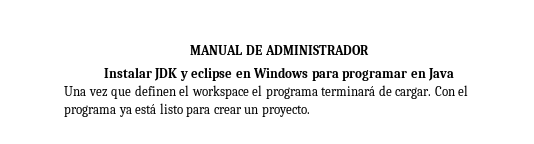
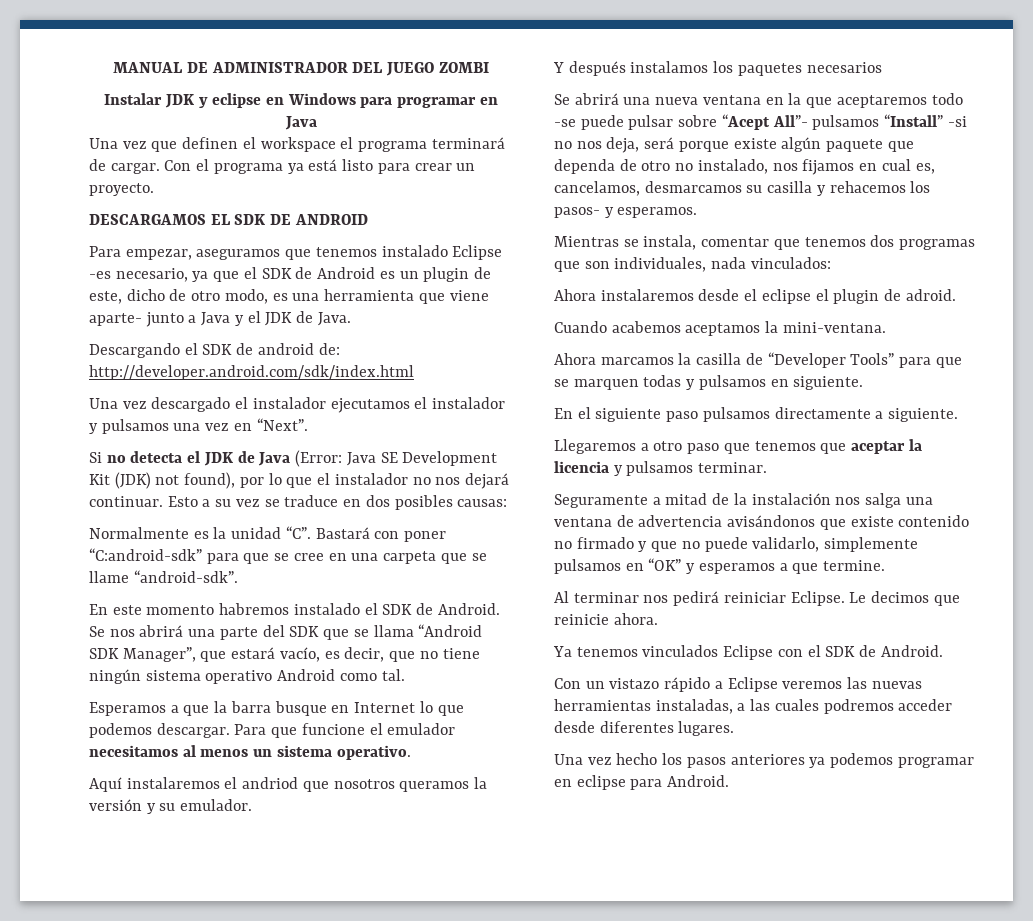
- MANUAL DE ADMINISTRADOR
+ MANUAL DE ADMINISTRADOR DEL JUEGO ZOMBI
+ DESCARGAMOS EL SDK DE ANDROID
+ Para empezar, aseguramos que tenemos instalado Eclipse -es necesario, ya que el SDK de Android es un plugin de este, dicho de otro modo, es una herramienta que viene aparte- junto a Java y el JDK de Java.
+ Descargando el SDK de android de: http://developer.android.com/sdk/index.html
+ Una vez descargado el instalador ejecutamos el instalador y pulsamos una vez en “Next”.
+ Si no detecta el JDK de Java (Error: Java SE Development Kit (JDK) not found), por lo que el instalador no nos dejará continuar. Esto a su vez se traduce en dos posibles causas:
+ Normalmente es la unidad “C”. Bastará con poner “C:android-sdk” para que se cree en una carpeta que se llame “android-sdk”.
+ En este momento habremos instalado el SDK de Android. Se nos abrirá una parte del SDK que se llama “Android SDK Manager”, que estará vacío, es decir, que no tiene ningún sistema operativo Android como tal.
+ Esperamos a que la barra busque en Internet lo que podemos descargar. Para que funcione el emulador necesitamos al menos un sistema operativo.
+ Aquí instalaremos el andriod que nosotros queramos la versión y su emulador.
+ Y después instalamos los paquetes necesarios
+ Se abrirá una nueva ventana en la que aceptaremos todo -se puede pulsar sobre “Acept All”- pulsamos “Install” -si no nos deja, será porque existe algún paquete que dependa de otro no instalado, nos fijamos en cual es, cancelamos, desmarcamos su casilla y rehacemos los pasos- y esperamos.
+ Mientras se instala, comentar que tenemos dos programas que son individuales, nada vinculados:
+ Ahora instalaremos desde el eclipse el plugin de adroid.
+ Cuando acabemos aceptamos la mini-ventana.
+ Ahora marcamos la casilla de “Developer Tools” para que se marquen todas y pulsamos en siguiente.
+ En el siguiente paso pulsamos directamente a siguiente.
+ Llegaremos a otro paso que tenemos que aceptar la licencia y pulsamos terminar.
+ Seguramente a mitad de la instalación nos salga una ventana de advertencia avisándonos que existe contenido no firmado y que no puede validarlo, simplemente pulsamos en “OK” y esperamos a que termine.
+ Al terminar nos pedirá reiniciar Eclipse. Le decimos que reinicie ahora.
+ Ya tenemos vinculados Eclipse con el SDK de Android.
+ Con un vistazo rápido a Eclipse veremos las nuevas herramientas instaladas, a las cuales podremos acceder desde diferentes lugares.
+ Una vez hecho los pasos anteriores ya podemos programar en eclipse para Android.

